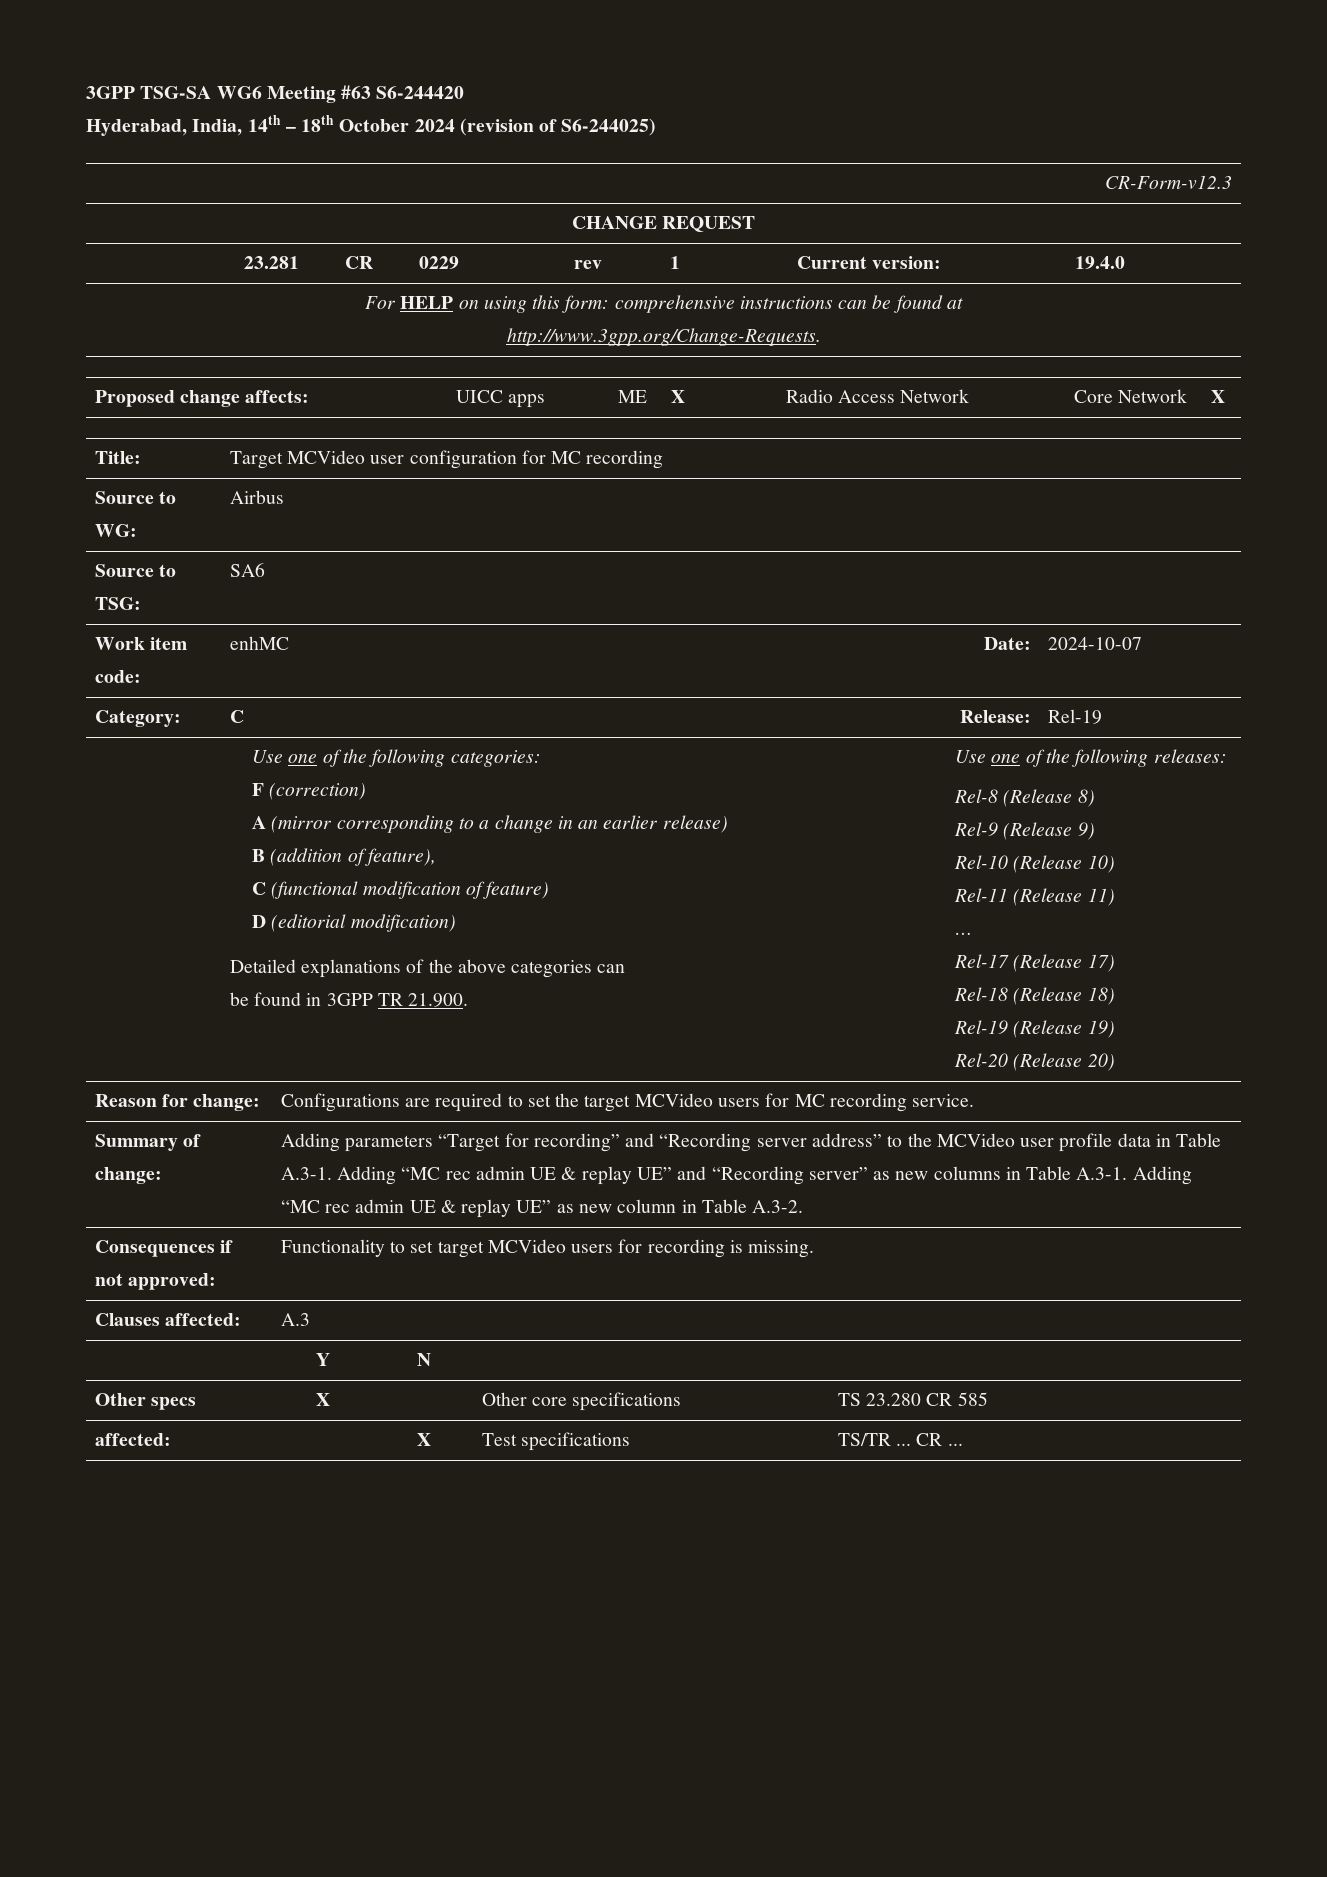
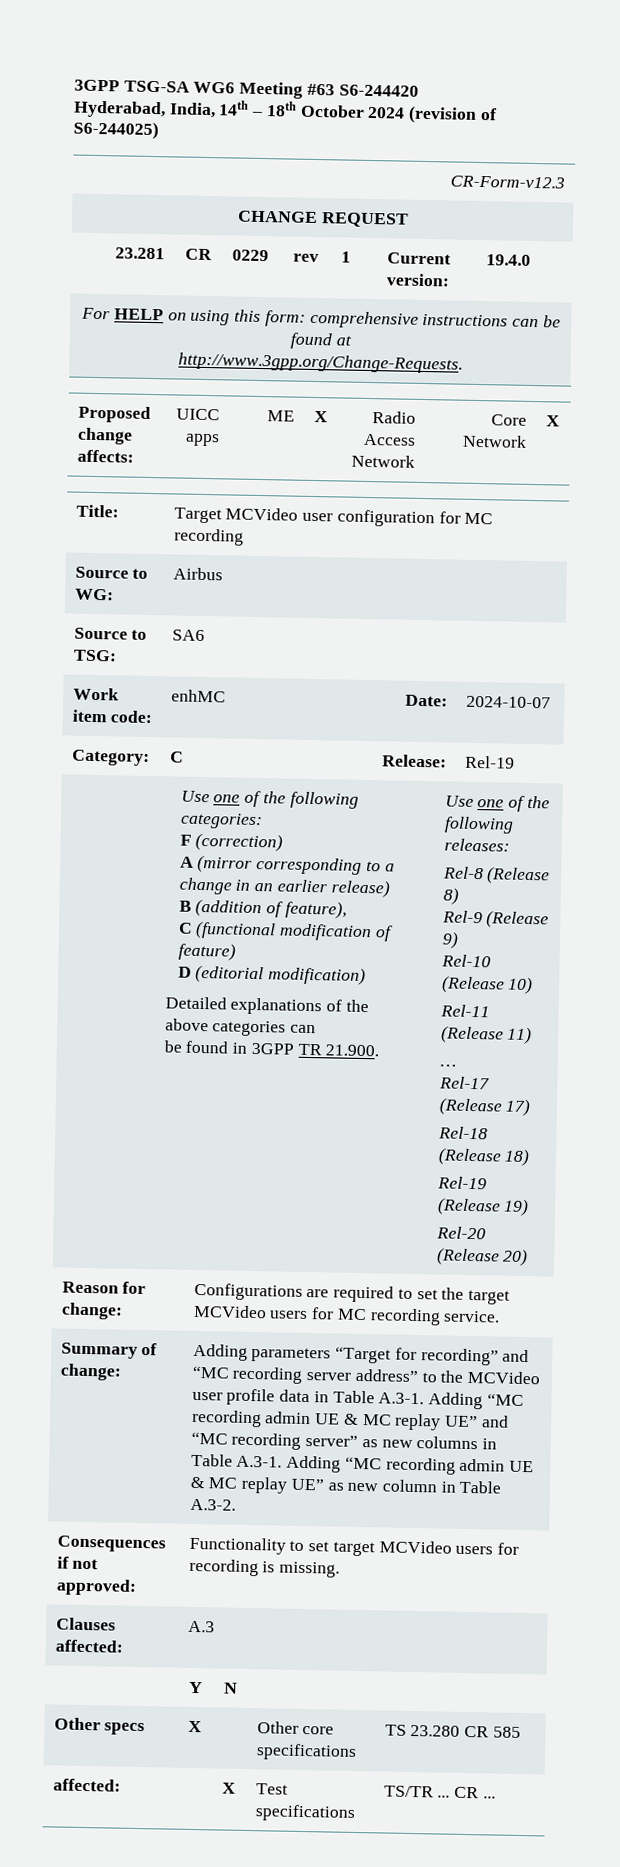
- Adding parameters “Target for recording” and “Recording server address” to the MCVideo user profile data in Table A.3-1. Adding “MC rec admin UE & replay UE” and “Recording server” as new columns in Table A.3-1. Adding “MC rec admin UE & replay UE” as new column in Table A.3-2.
+ Adding parameters “Target for recording” and “MC recording server address” to the MCVideo user profile data in Table A.3-1. Adding “MC recording admin UE & MC replay UE” and “MC recording server” as new columns in Table A.3-1. Adding “MC recording admin UE & MC replay UE” as new column in Table A.3-2.

